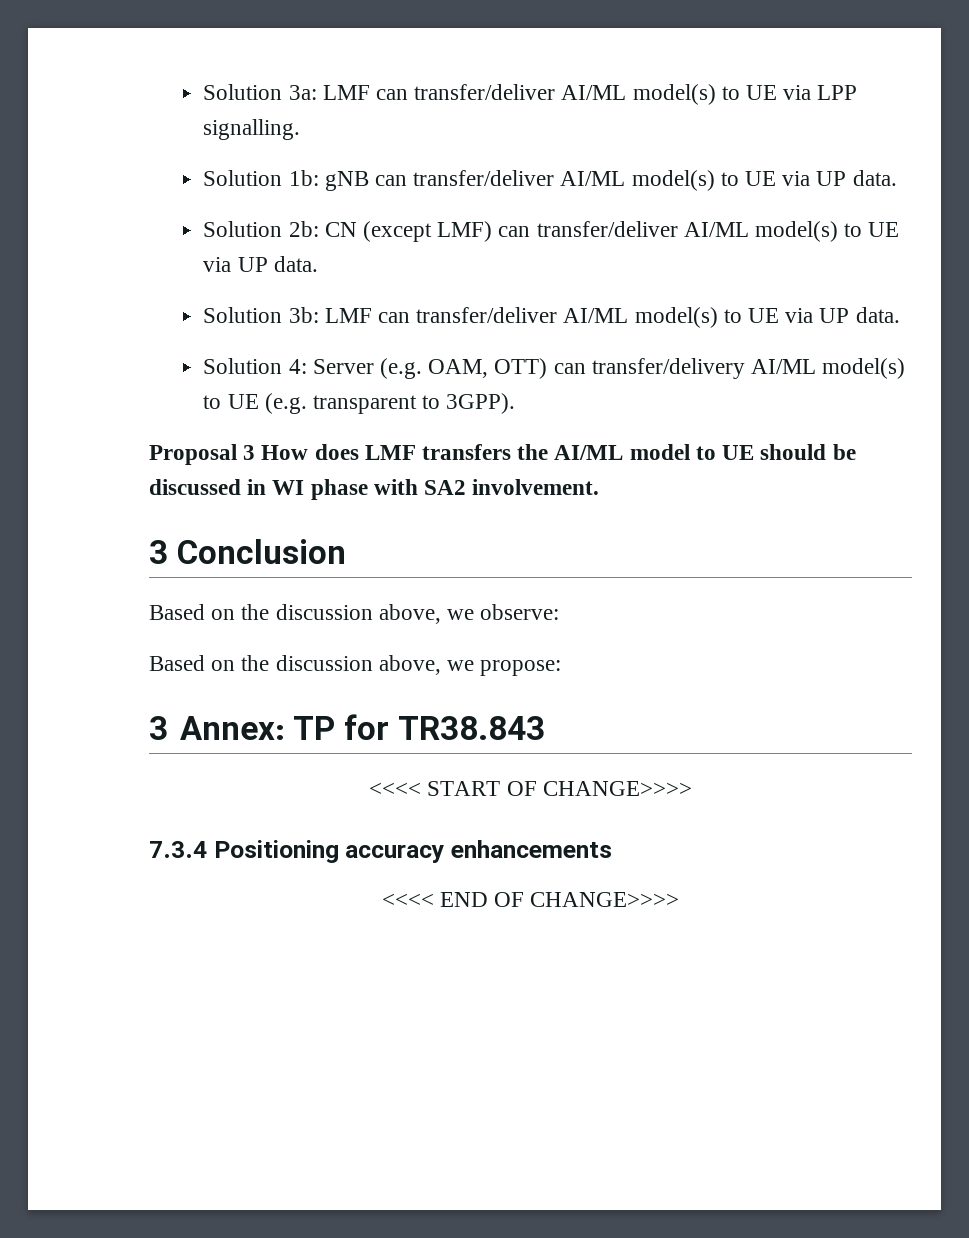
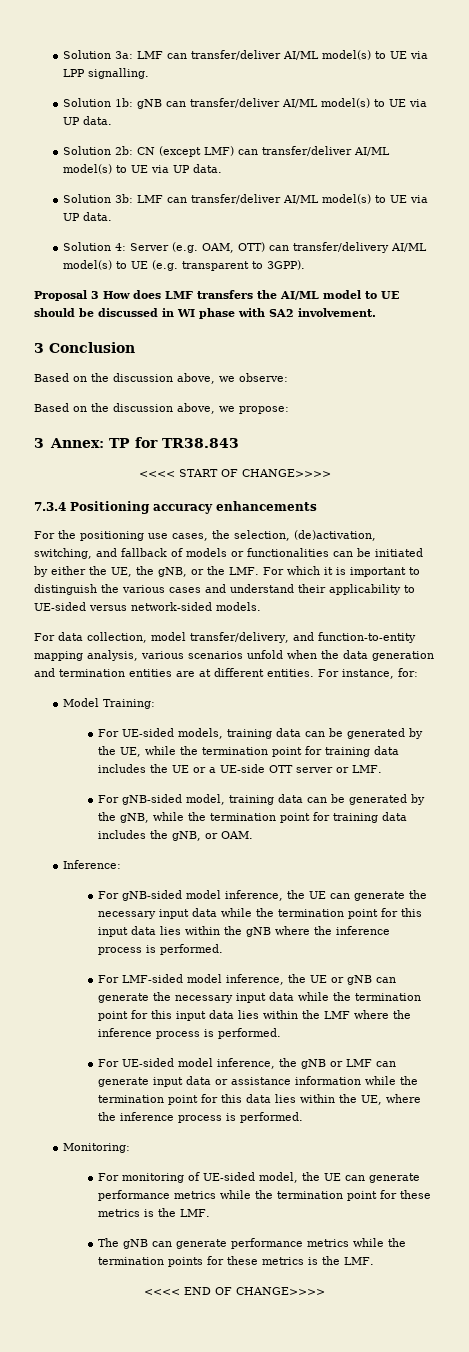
+ For the positioning use cases, the selection, (de)activation, switching, and fallback of models or functionalities can be initiated by either the UE, the gNB, or the LMF. For which it is important to distinguish the various cases and understand their applicability to UE-sided versus network-sided models.
+ For data collection, model transfer/delivery, and function-to-entity mapping analysis, various scenarios unfold when the data generation and termination entities are at different entities. For instance, for:
+ Model Training:
+ For UE-sided models, training data can be generated by the UE, while the termination point for training data includes the UE or a UE-side OTT server or LMF.
+ For gNB-sided model, training data can be generated by the gNB, while the termination point for training data includes the gNB, or OAM.
+ Inference:
+ For gNB-sided model inference, the UE can generate the necessary input data while the termination point for this input data lies within the gNB where the inference process is performed.
+ For LMF-sided model inference, the UE or gNB can generate the necessary input data while the termination point for this input data lies within the LMF where the inference process is performed.
+ For UE-sided model inference, the gNB or LMF can generate input data or assistance information while the termination point for this data lies within the UE, where the inference process is performed.
+ Monitoring:
+ For monitoring of UE-sided model, the UE can generate performance metrics while the termination point for these metrics is the LMF.
+ The gNB can generate performance metrics while the termination points for these metrics is the LMF.

